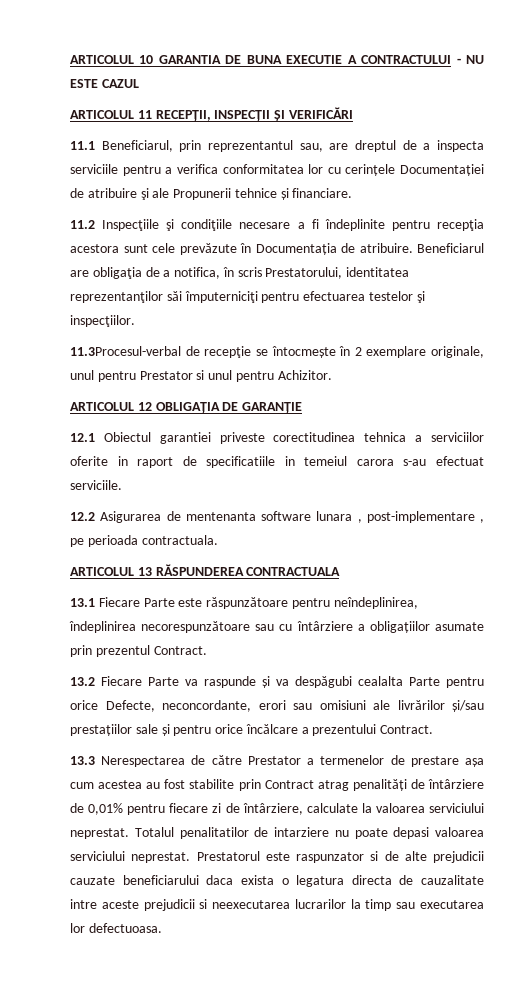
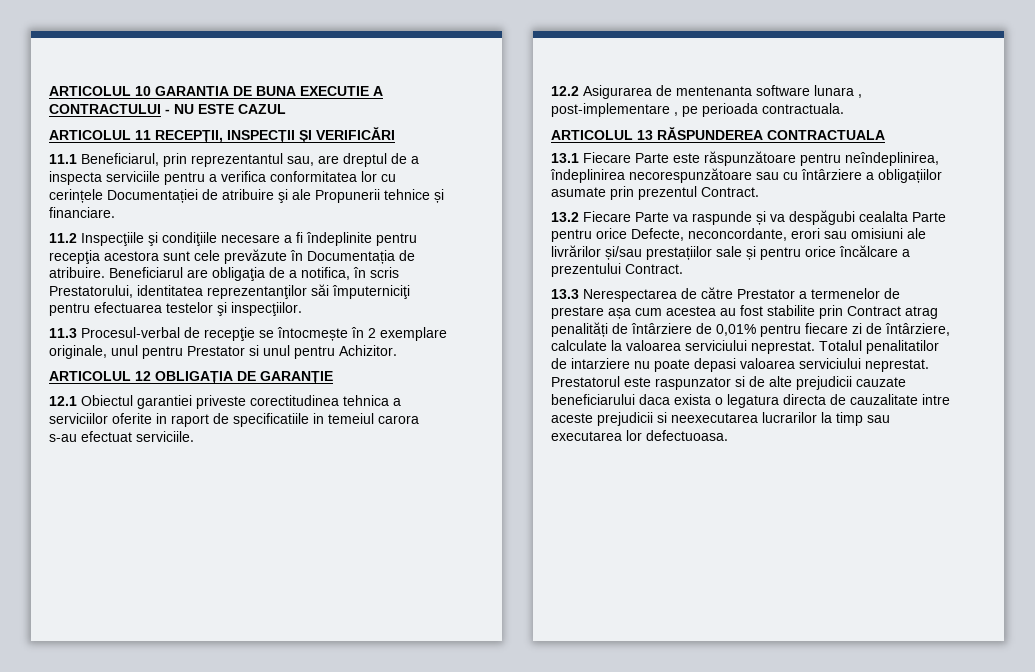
- 11.3Procesul-verbal de recepţie se întocmește în 2 exemplare originale, unul pentru Prestator si unul pentru Achizitor.
+ 11.3 Procesul-verbal de recepţie se întocmește în 2 exemplare originale, unul pentru Prestator si unul pentru Achizitor.

